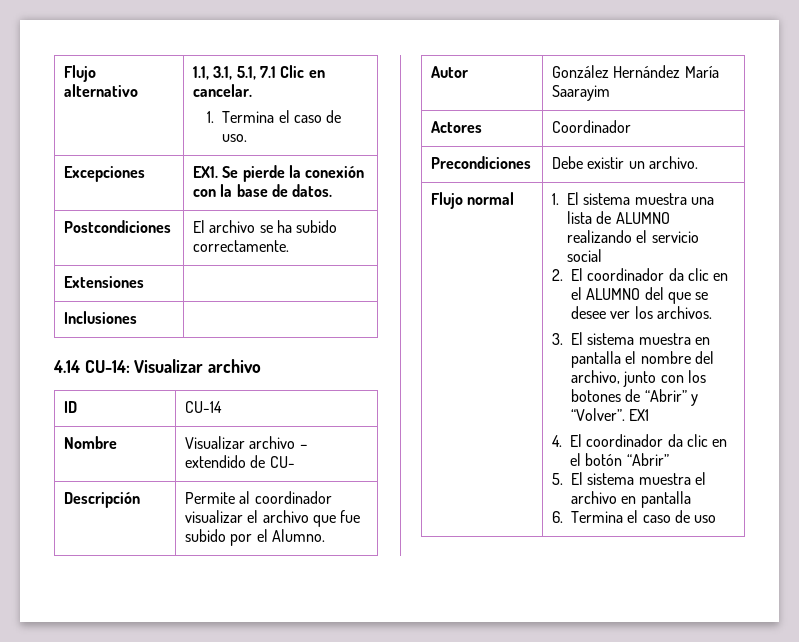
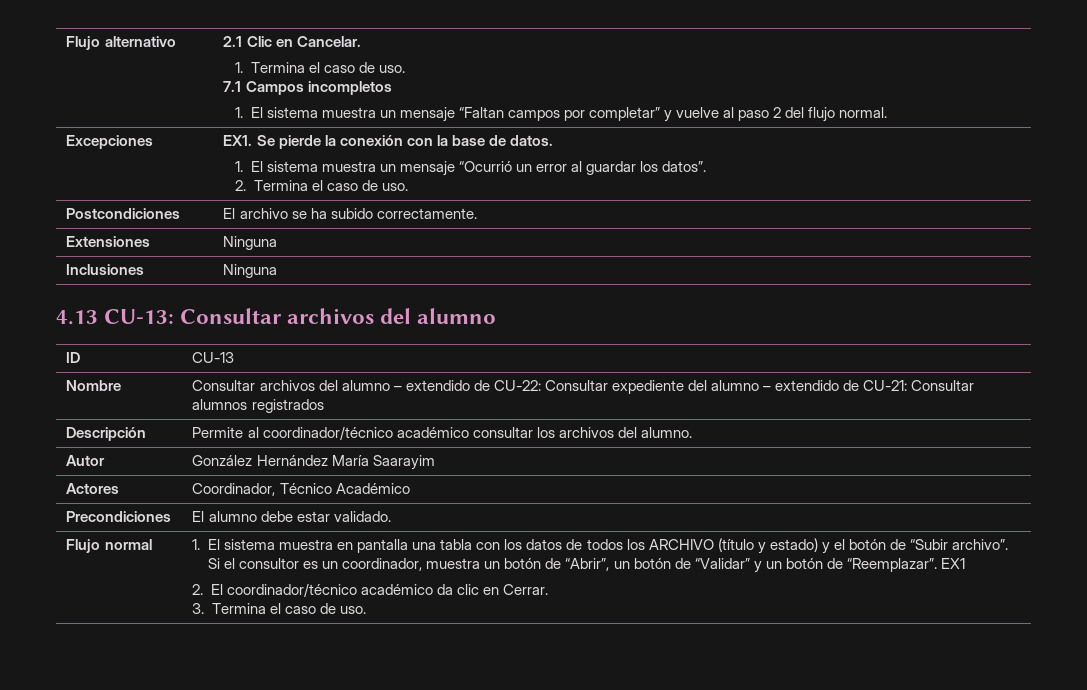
- Flujo alternativo | 1.1, 3.1, 5.1, 7.1 Clic en cancelar.
+ Flujo alternativo | 2.1 Clic en Cancelar.
  1. Termina el caso de uso.
+ 7.1 Campos incompletos
+ 1. El sistema muestra un mensaje “Faltan campos por completar” y vuelve al paso 2 del flujo normal.
  Excepciones | EX1. Se pierde la conexión con la base de datos.
+ 1. El sistema muestra un mensaje “Ocurrió un error al guardar los datos”.
+ 2. Termina el caso de uso.
- Extensiones |
+ Extensiones | Ninguna
- Inclusiones |
- 4.14 CU-14: Visualizar archivo
+ Inclusiones | Ninguna
+ 4.13 CU-13: Consultar archivos del alumno
- ID | CU-14
+ ID | CU-13
- Nombre | Visualizar archivo – extendido de CU-
- Descripción | Permite al coordinador visualizar el archivo que fue subido por el Alumno.
+ Nombre | Consultar archivos del alumno – extendido de CU-22: Consultar expediente del alumno – extendido de CU-21: Consultar alumnos registrados
+ Descripción | Permite al coordinador/técnico académico consultar los archivos del alumno.
- Actores | Coordinador
- Precondiciones | Debe existir un archivo.
+ Actores | Coordinador, Técnico Académico
+ Precondiciones | El alumno debe estar validado.
- 1. El sistema muestra una lista de ALUMNO realizando el servicio social
- 2. El coordinador da clic en el ALUMNO del que se desee ver los archivos.
- 3. El sistema muestra en pantalla el nombre del archivo, junto con los botones de “Abrir” y “Volver”. EX1
- 4. El coordinador da clic en el botón “Abrir”
- 5. El sistema muestra el archivo en pantalla
- 6. Termina el caso de uso
+ 1. El sistema muestra en pantalla una tabla con los datos de todos los ARCHIVO (título y estado) y el botón de “Subir archivo”. Si el consultor es un coordinador, muestra un botón de “Abrir”, un botón de “Validar” y un botón de “Reemplazar”. EX1
+ 2. El coordinador/técnico académico da clic en Cerrar.
+ 3. Termina el caso de uso.

